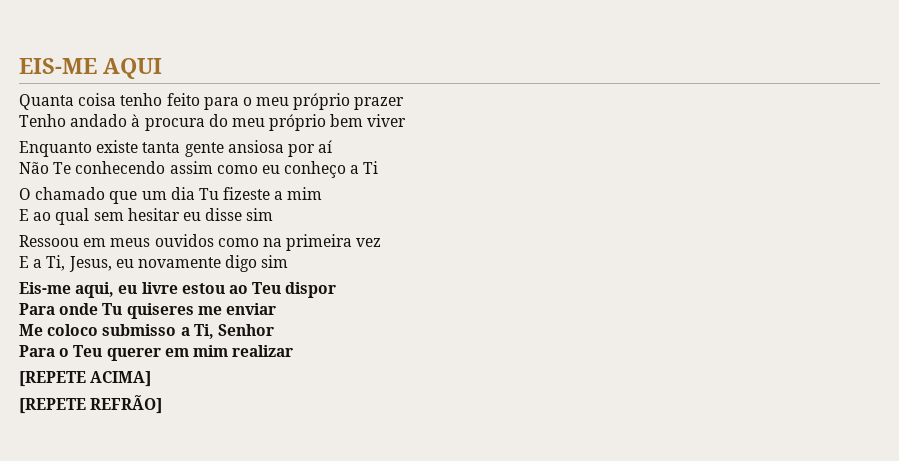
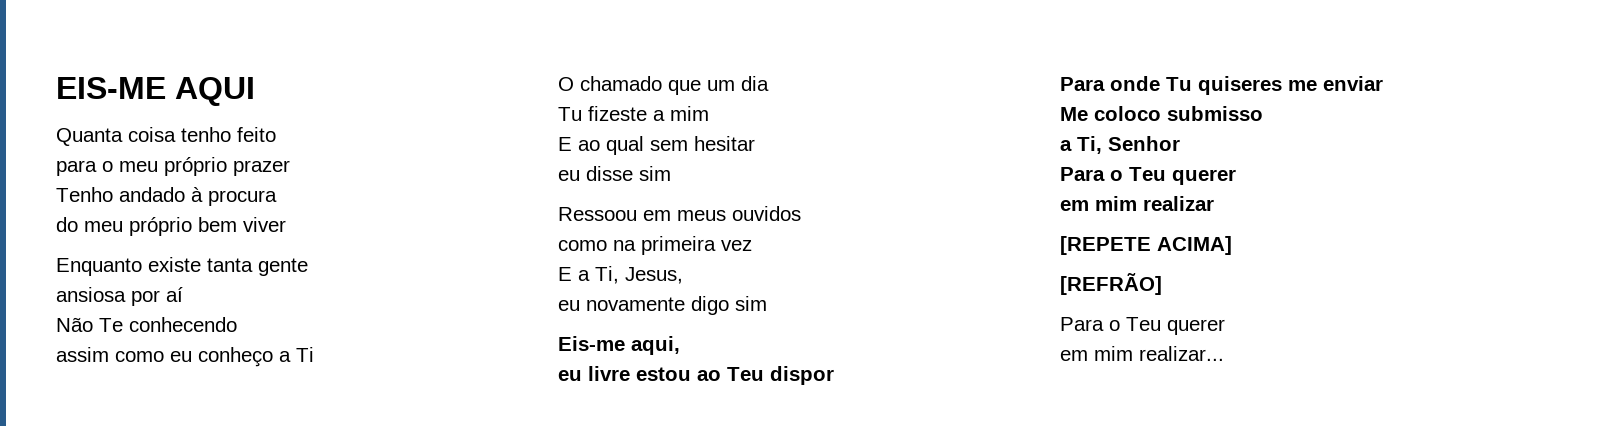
- Quanta coisa tenho feito para o meu próprio prazer
+ Quanta coisa tenho feito
+ para o meu próprio prazer
- Tenho andado à procura do meu próprio bem viver
+ Tenho andado à procura
+ do meu próprio bem viver
- Enquanto existe tanta gente ansiosa por aí
+ Enquanto existe tanta gente
+ ansiosa por aí
- Não Te conhecendo assim como eu conheço a Ti
+ Não Te conhecendo
+ assim como eu conheço a Ti
- O chamado que um dia Tu fizeste a mim
+ O chamado que um dia
+ Tu fizeste a mim
- E ao qual sem hesitar eu disse sim
+ E ao qual sem hesitar
+ eu disse sim
- Ressoou em meus ouvidos como na primeira vez
+ Ressoou em meus ouvidos
+ como na primeira vez
- E a Ti, Jesus, eu novamente digo sim
+ E a Ti, Jesus,
+ eu novamente digo sim
- Eis-me aqui, eu livre estou ao Teu dispor
+ Eis-me aqui,
+ eu livre estou ao Teu dispor
- Me coloco submisso a Ti, Senhor
- Para o Teu querer em mim realizar
+ Me coloco submisso
+ a Ti, Senhor
+ Para o Teu querer
+ em mim realizar
- [REPETE REFRÃO]
+ [REFRÃO]
+ Para o Teu querer
+ em mim realizar...

